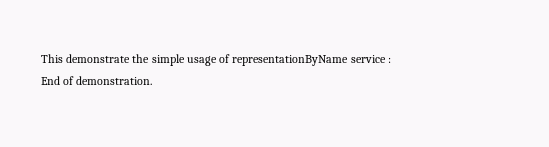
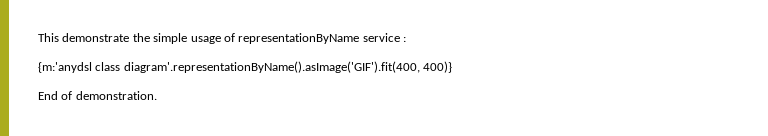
+ {m:'anydsl class diagram'.representationByName().asImage('GIF').fit(400, 400)}

